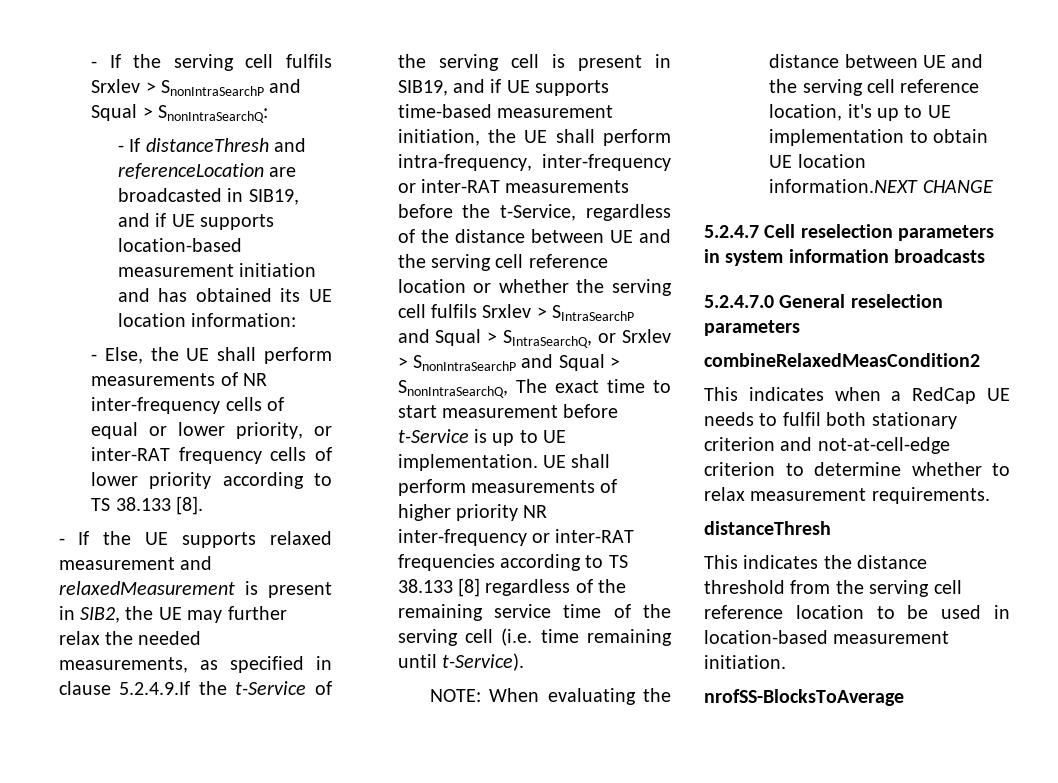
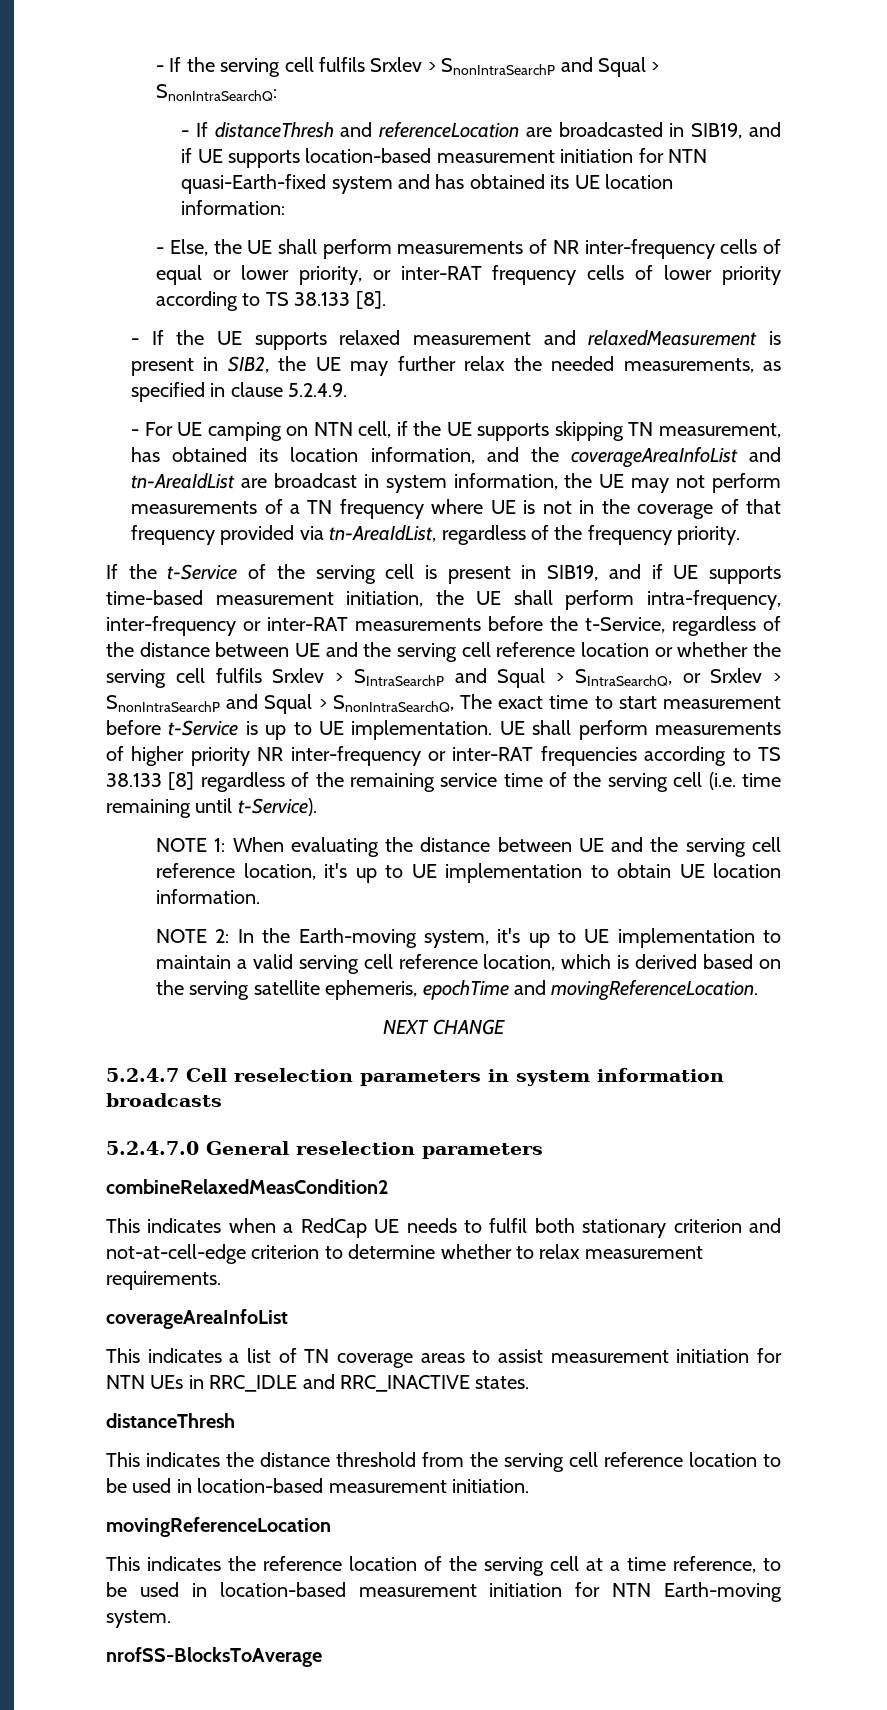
- - If distanceThresh and referenceLocation are broadcasted in SIB19, and if UE supports location-based measurement initiation and has obtained its UE location information:
+ - If distanceThresh and referenceLocation are broadcasted in SIB19, and if UE supports location-based measurement initiation for NTN quasi-Earth-fixed system and has obtained its UE location information:
- - If the UE supports relaxed measurement and relaxedMeasurement is present in SIB2, the UE may further relax the needed measurements, as specified in clause 5.2.4.9.If the t-Service of the serving cell is present in SIB19, and if UE supports time-based measurement initiation, the UE shall perform intra-frequency, inter-frequency or inter-RAT measurements before the t-Service, regardless of the distance between UE and the serving cell reference location or whether the serving cell fulfils Srxlev > SIntraSearchP and Squal > SIntraSearchQ, or Srxlev > SnonIntraSearchP and Squal > SnonIntraSearchQ, The exact time to start measurement before t-Service is up to UE implementation.
+ - If the UE supports relaxed measurement and relaxedMeasurement is present in SIB2, the UE may further relax the needed measurements, as specified in clause 5.2.4.9.
+ - For UE camping on NTN cell, if the UE supports skipping TN measurement, has obtained its location information, and the coverageAreaInfoList and tn-AreaIdList are broadcast in system information, the UE may not perform measurements of a TN frequency where UE is not in the coverage of that frequency provided via tn-AreaIdList, regardless of the frequency priority.
+ If the t-Service of the serving cell is present in SIB19, and if UE supports time-based measurement initiation, the UE shall perform intra-frequency, inter-frequency or inter-RAT measurements before the t-Service, regardless of the distance between UE and the serving cell reference location or whether the serving cell fulfils Srxlev > SIntraSearchP and Squal > SIntraSearchQ, or Srxlev > SnonIntraSearchP and Squal > SnonIntraSearchQ, The exact time to start measurement before t-Service is up to UE implementation.
- NOTE: When evaluating the distance between UE and the serving cell reference location, it's up to UE implementation to obtain UE location information.NEXT CHANGE
+ NOTE 1: When evaluating the distance between UE and the serving cell reference location, it's up to UE implementation to obtain UE location information.
+ NOTE 2: In the Earth-moving system, it's up to UE implementation to maintain a valid serving cell reference location, which is derived based on the serving satellite ephemeris, epochTime and movingReferenceLocation.
+ NEXT CHANGE
  This indicates when a RedCap UE needs to fulfil both stationary criterion and not-at-cell-edge criterion to determine whether to relax measurement requirements.
+ coverageAreaInfoList
+ This indicates a list of TN coverage areas to assist measurement initiation for NTN UEs in RRC_IDLE and RRC_INACTIVE states.
+ movingReferenceLocation
+ This indicates the reference location of the serving cell at a time reference, to be used in location-based measurement initiation for NTN Earth-moving system.

